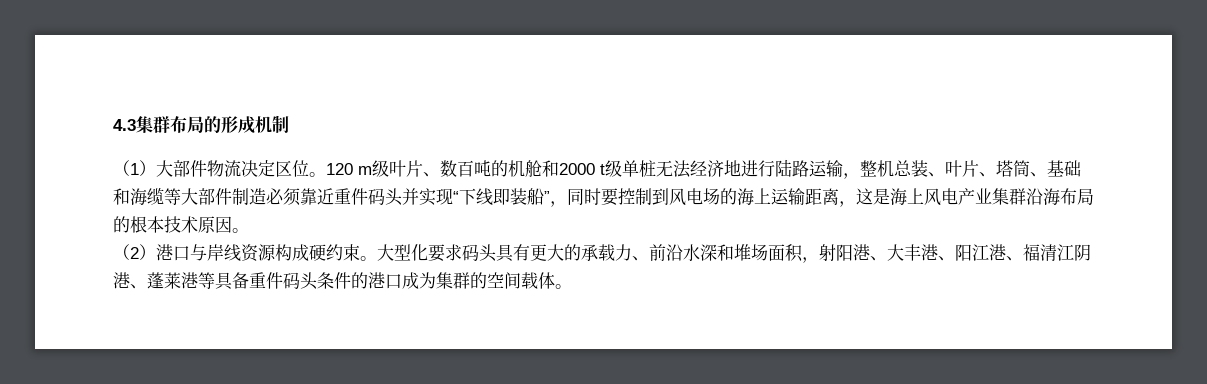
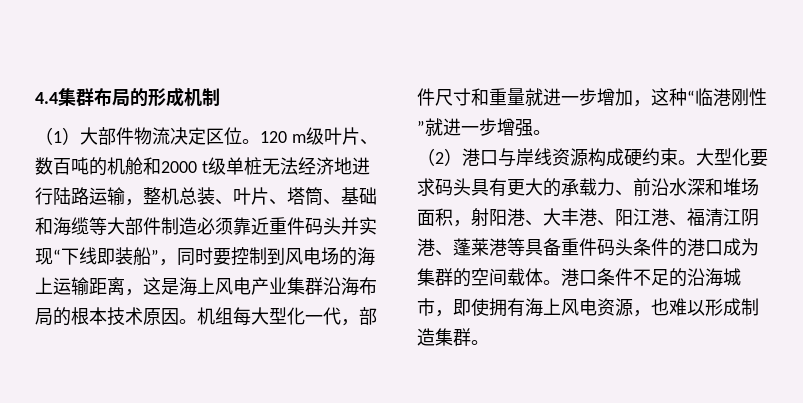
- 4.3集群布局的形成机制
+ 4.4集群布局的形成机制
+ 机组每大型化一代，部件尺寸和重量就进一步增加，这种“临港刚性”就进一步增强。
+ 港口条件不足的沿海城市，即使拥有海上风电资源，也难以形成制造集群。

